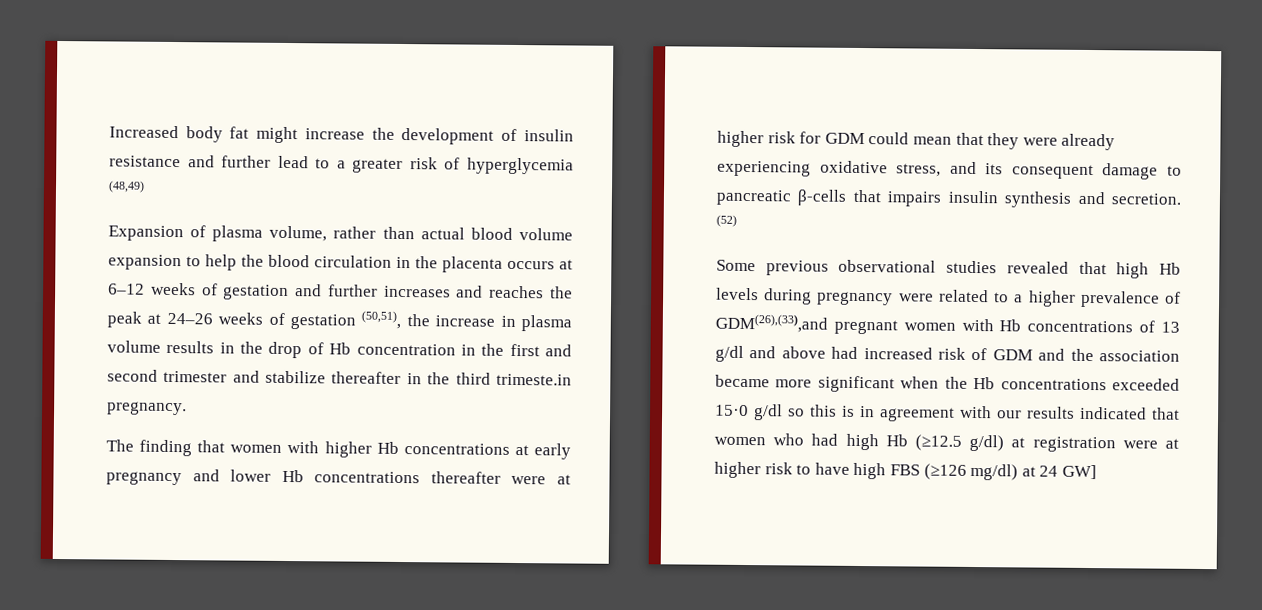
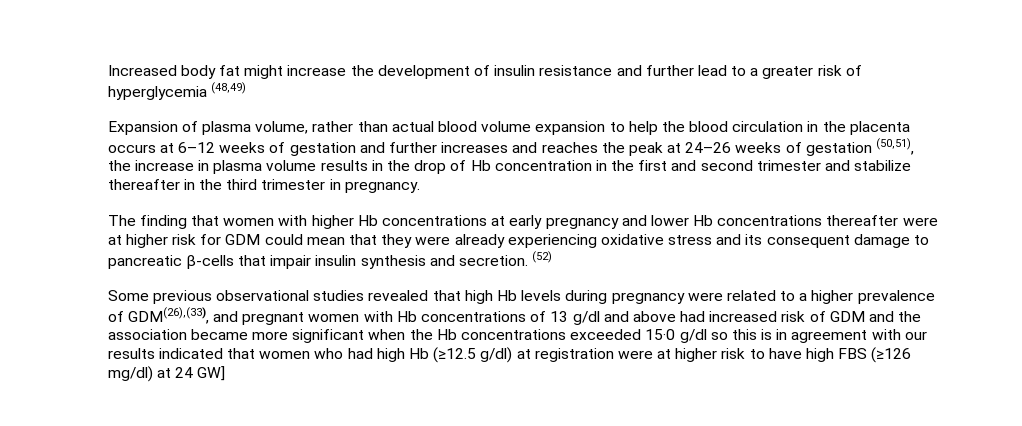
- Expansion of plasma volume, rather than actual blood volume expansion to help the blood circulation in the placenta occurs at 6–12 weeks of gestation and further increases and reaches the peak at 24–26 weeks of gestation (50,51), the increase in plasma volume results in the drop of Hb concentration in the first and second trimester and stabilize thereafter in the third trimeste.in pregnancy.
+ Expansion of plasma volume, rather than actual blood volume expansion to help the blood circulation in the placenta occurs at 6–12 weeks of gestation and further increases and reaches the peak at 24–26 weeks of gestation (50,51), the increase in plasma volume results in the drop of Hb concentration in the first and second trimester and stabilize thereafter in the third trimester in pregnancy.
- The finding that women with higher Hb concentrations at early pregnancy and lower Hb concentrations thereafter were at higher risk for GDM could mean that they were already experiencing oxidative stress, and its consequent damage to pancreatic β-cells that impairs insulin synthesis and secretion.
+ The finding that women with higher Hb concentrations at early pregnancy and lower Hb concentrations thereafter were at higher risk for GDM could mean that they were already experiencing oxidative stress and its consequent damage to pancreatic β-cells that impair insulin synthesis and secretion.
- Some previous observational studies revealed that high Hb levels during pregnancy were related to a higher prevalence of GDM(26),(33),and pregnant women with Hb concentrations of 13 g/dl and above had increased risk of GDM and the association became more significant when the Hb concentrations exceeded 15·0 g/dl so this is in agreement with our results indicated that women who had high Hb (≥12.5 g/dl) at registration were at higher risk to have high FBS (≥126 mg/dl) at 24 GW]
+ Some previous observational studies revealed that high Hb levels during pregnancy were related to a higher prevalence of GDM(26),(33), and pregnant women with Hb concentrations of 13 g/dl and above had increased risk of GDM and the association became more significant when the Hb concentrations exceeded 15·0 g/dl so this is in agreement with our results indicated that women who had high Hb (≥12.5 g/dl) at registration were at higher risk to have high FBS (≥126 mg/dl) at 24 GW]

